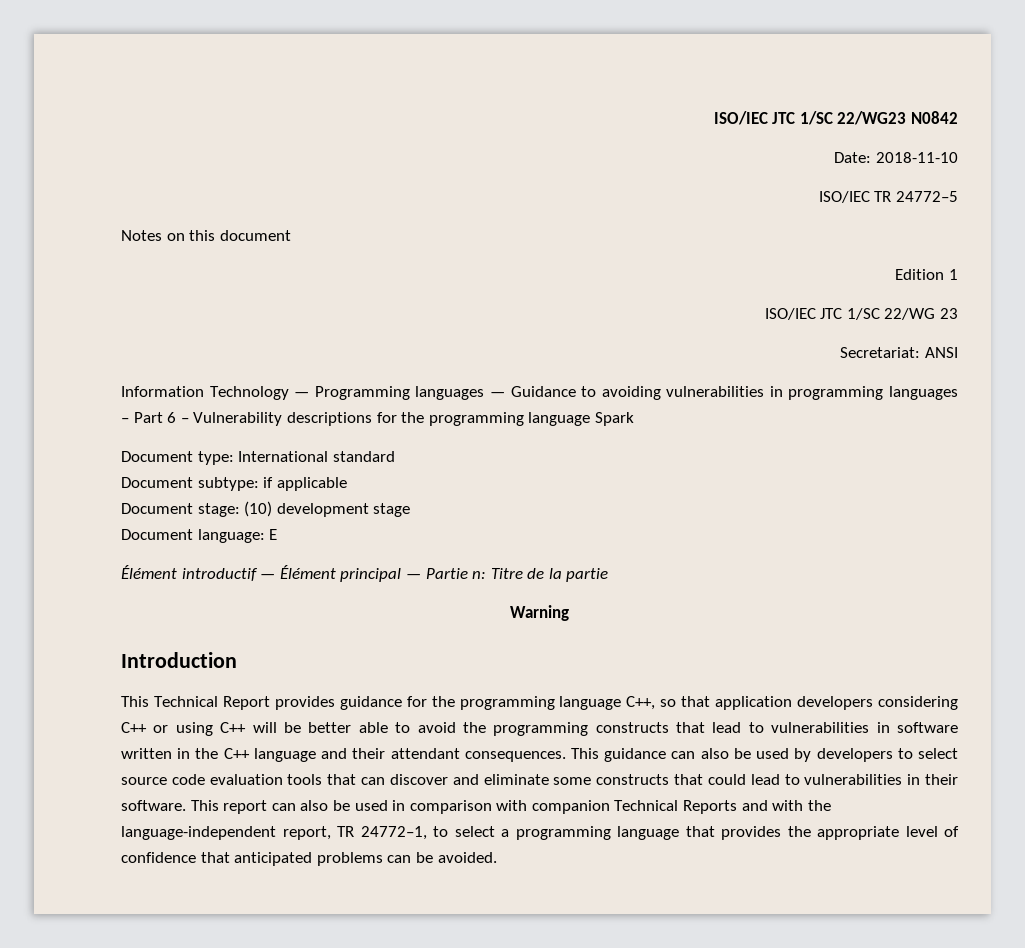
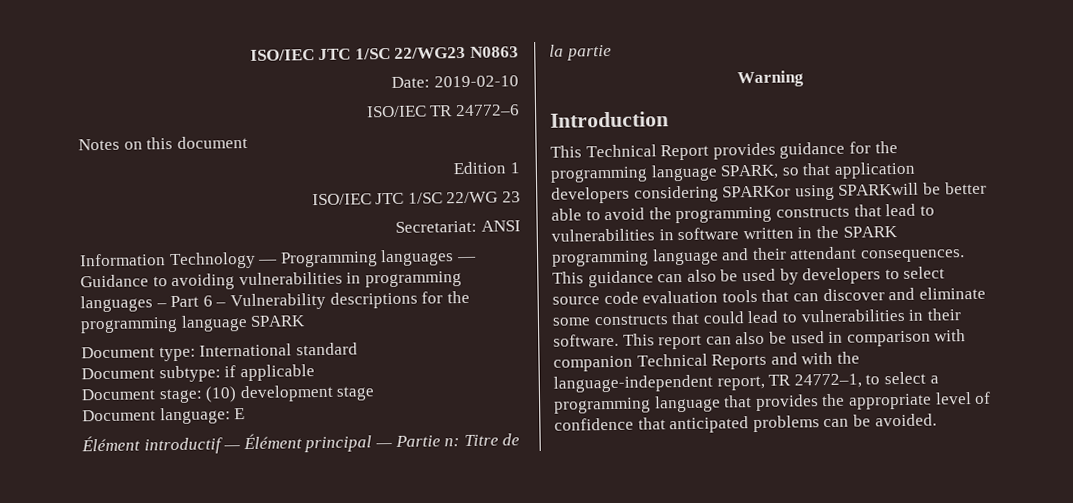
- ISO/IEC JTC 1/SC 22/WG23 N0842
+ ISO/IEC JTC 1/SC 22/WG23 N0863
- Date: 2018-11-10
+ Date: 2019-02-10
- ISO/IEC TR 24772–5
+ ISO/IEC TR 24772–6
- Information Technology — Programming languages — Guidance to avoiding vulnerabilities in programming languages – Part 6 – Vulnerability descriptions for the programming language Spark
+ Information Technology — Programming languages — Guidance to avoiding vulnerabilities in programming languages – Part 6 – Vulnerability descriptions for the programming language SPARK
- This Technical Report provides guidance for the programming language C++, so that application developers considering C++ or using C++ will be better able to avoid the programming constructs that lead to vulnerabilities in software written in the C++ language and their attendant consequences.
+ This Technical Report provides guidance for the programming language SPARK, so that application developers considering SPARKor using SPARKwill be better able to avoid the programming constructs that lead to vulnerabilities in software written in the SPARK programming language and their attendant consequences.

